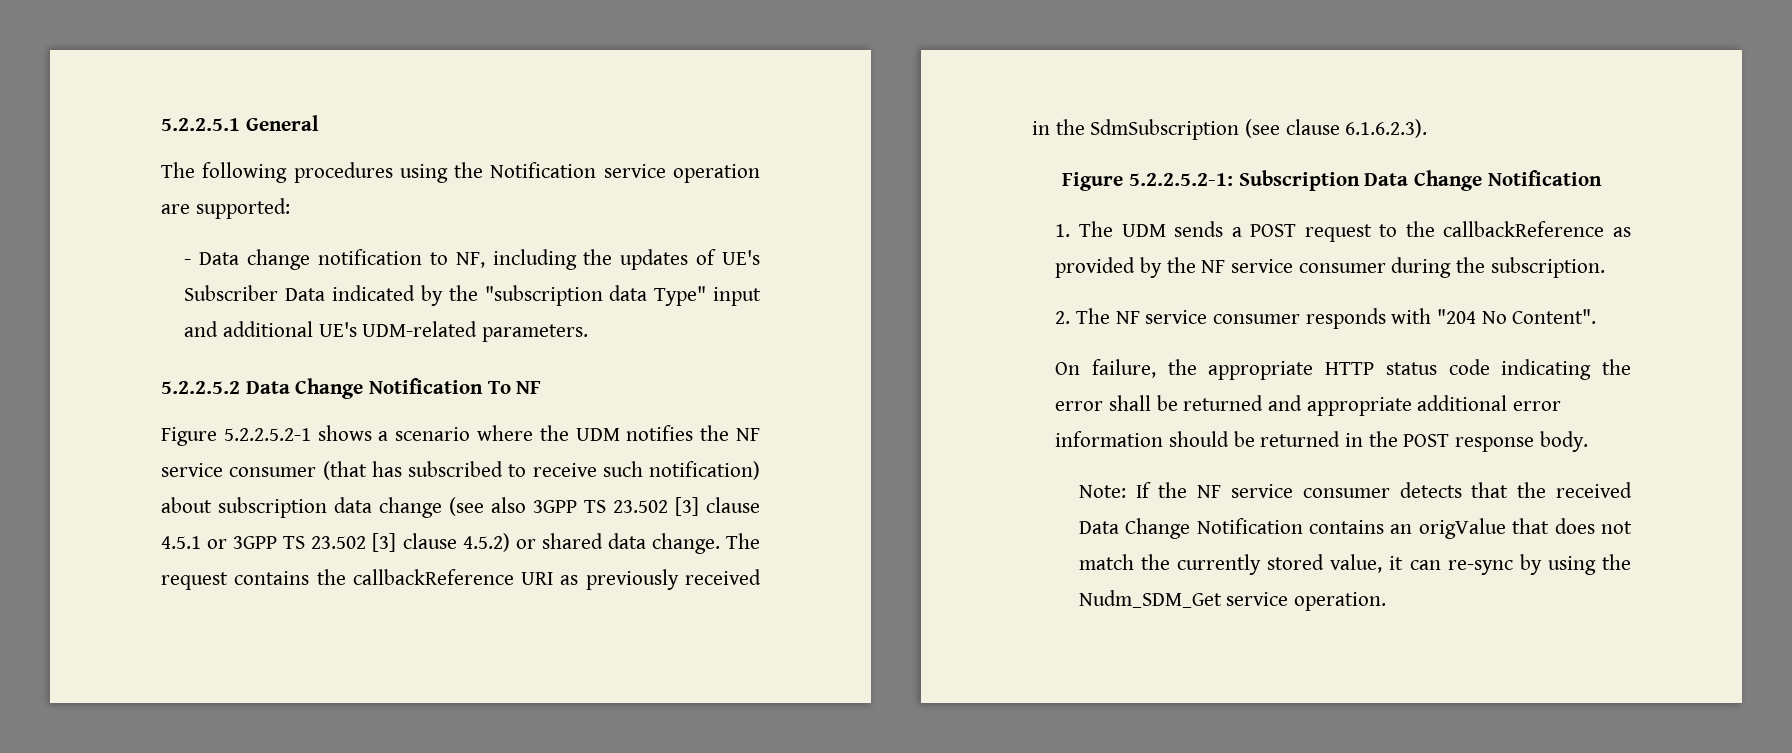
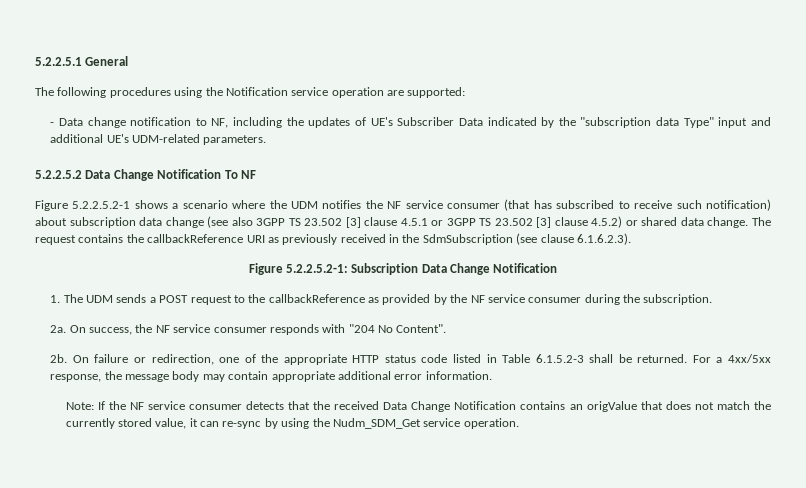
- 2. The NF service consumer responds with "204 No Content".
+ 2a. On success, the NF service consumer responds with "204 No Content".
- On failure, the appropriate HTTP status code indicating the error shall be returned and appropriate additional error information should be returned in the POST response body.
+ 2b. On failure or redirection, one of the appropriate HTTP status code listed in Table 6.1.5.2-3 shall be returned. For a 4xx/5xx response, the message body may contain appropriate additional error information.

